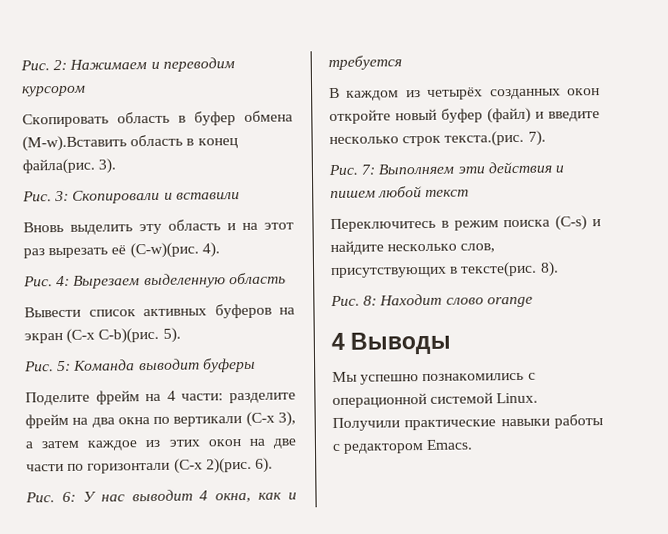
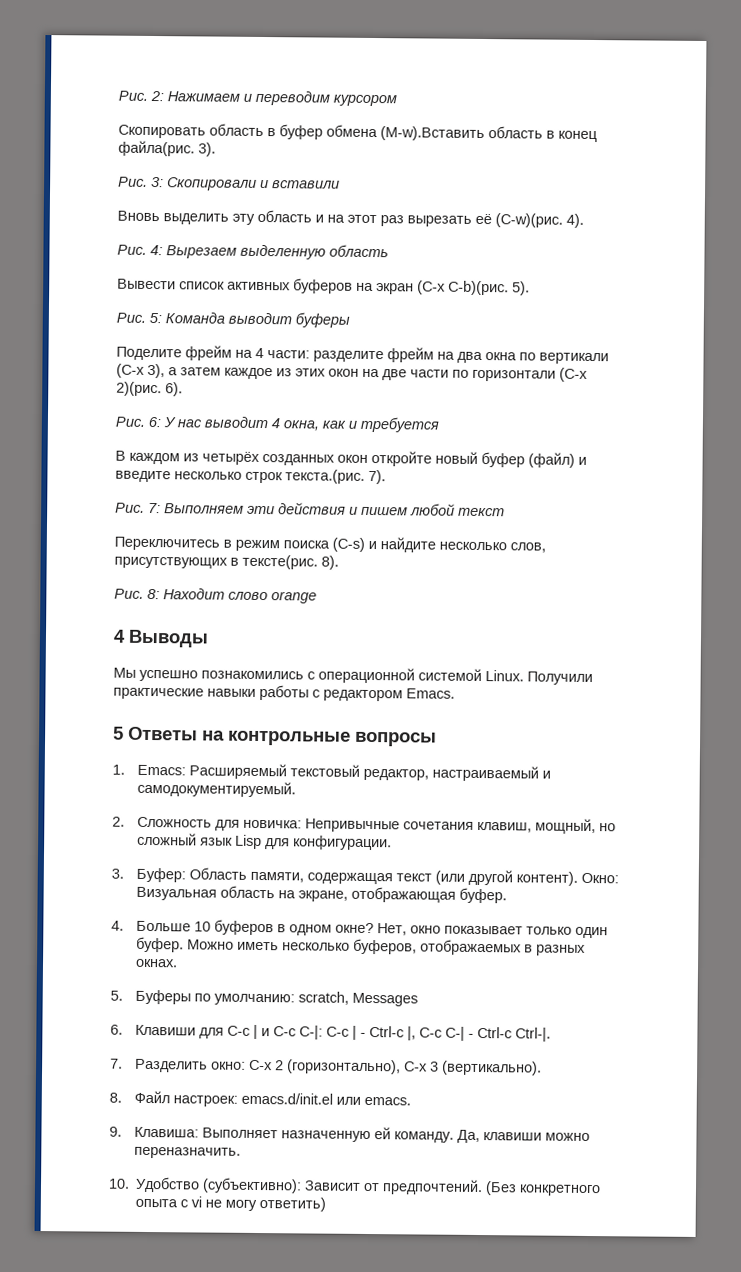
+ 5 Ответы на контрольные вопросы
+ 1. Emacs: Расширяемый текстовый редактор, настраиваемый и самодокументируемый.
+ 2. Сложность для новичка: Непривычные сочетания клавиш, мощный, но сложный язык Lisp для конфигурации.
+ 3. Буфер: Область памяти, содержащая текст (или другой контент). Окно: Визуальная область на экране, отображающая буфер.
+ 4. Больше 10 буферов в одном окне? Нет, окно показывает только один буфер. Можно иметь несколько буферов, отображаемых в разных окнах.
+ 5. Буферы по умолчанию: scratch, Messages
+ 6. Клавиши для C-c | и C-c C-|: C-c | - Ctrl-c |, C-c C-| - Ctrl-c Ctrl-|.
+ 7. Разделить окно: C-x 2 (горизонтально), C-x 3 (вертикально).
+ 8. Файл настроек: emacs.d/init.el или emacs.
+ 9. Клавиша: Выполняет назначенную ей команду. Да, клавиши можно переназначить.
+ 10. Удобство (субъективно): Зависит от предпочтений. (Без конкретного опыта с vi не могу ответить)

